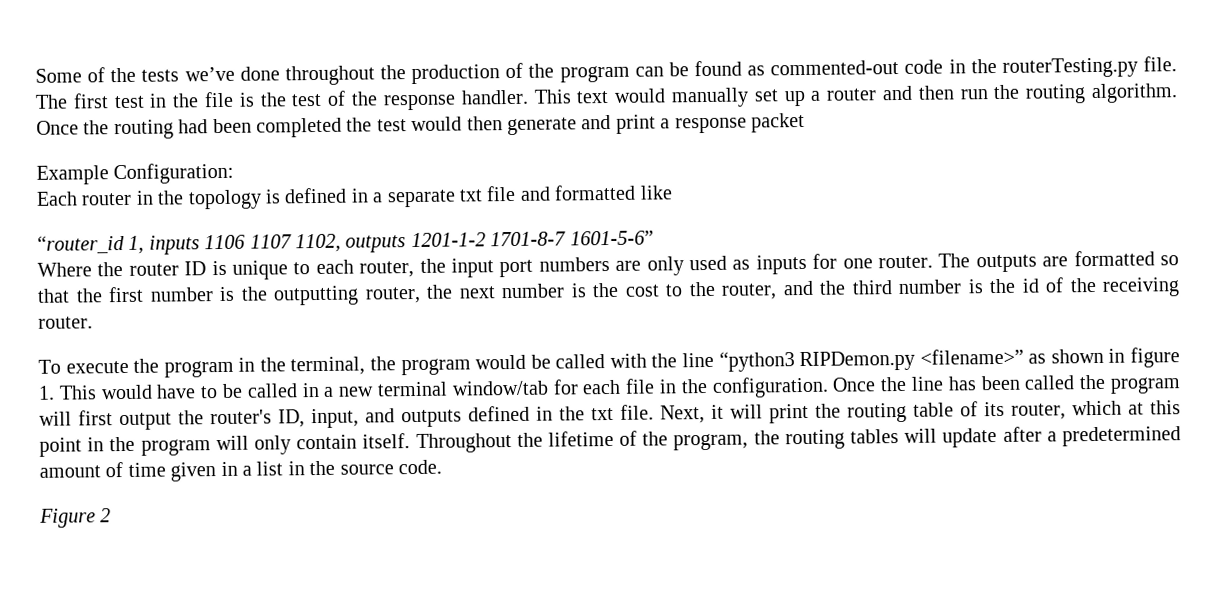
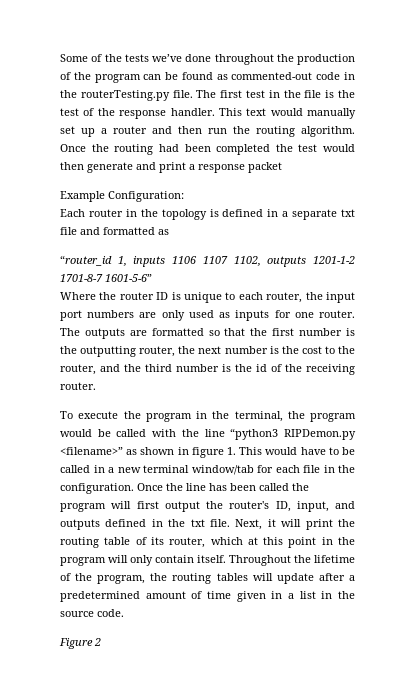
- Each router in the topology is defined in a separate txt file and formatted like
+ Each router in the topology is defined in a separate txt file and formatted as

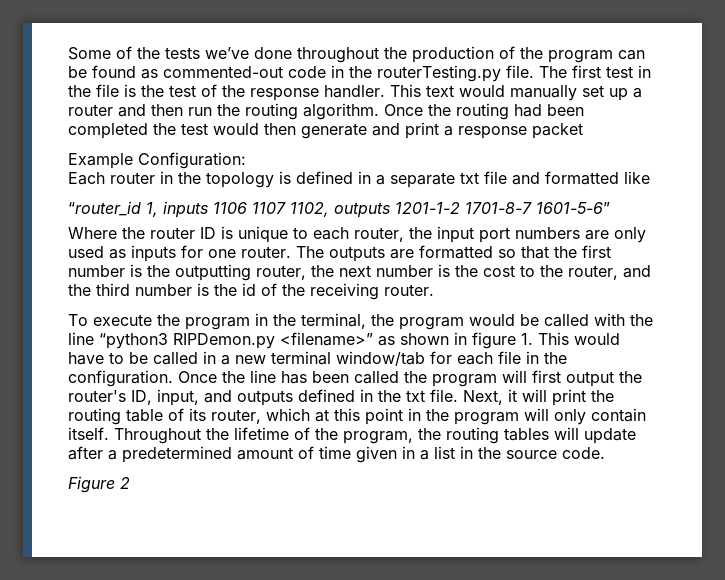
- Each router in the topology is defined in a separate txt file and formatted as
+ Each router in the topology is defined in a separate txt file and formatted like

